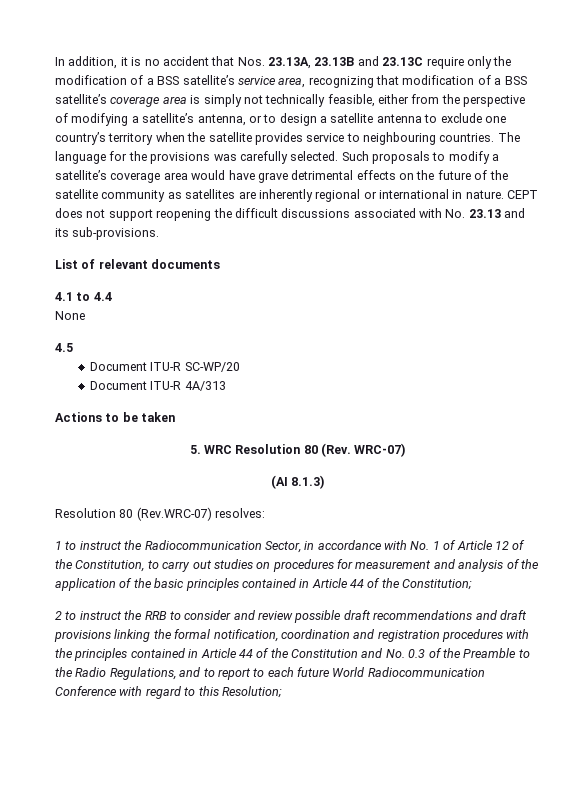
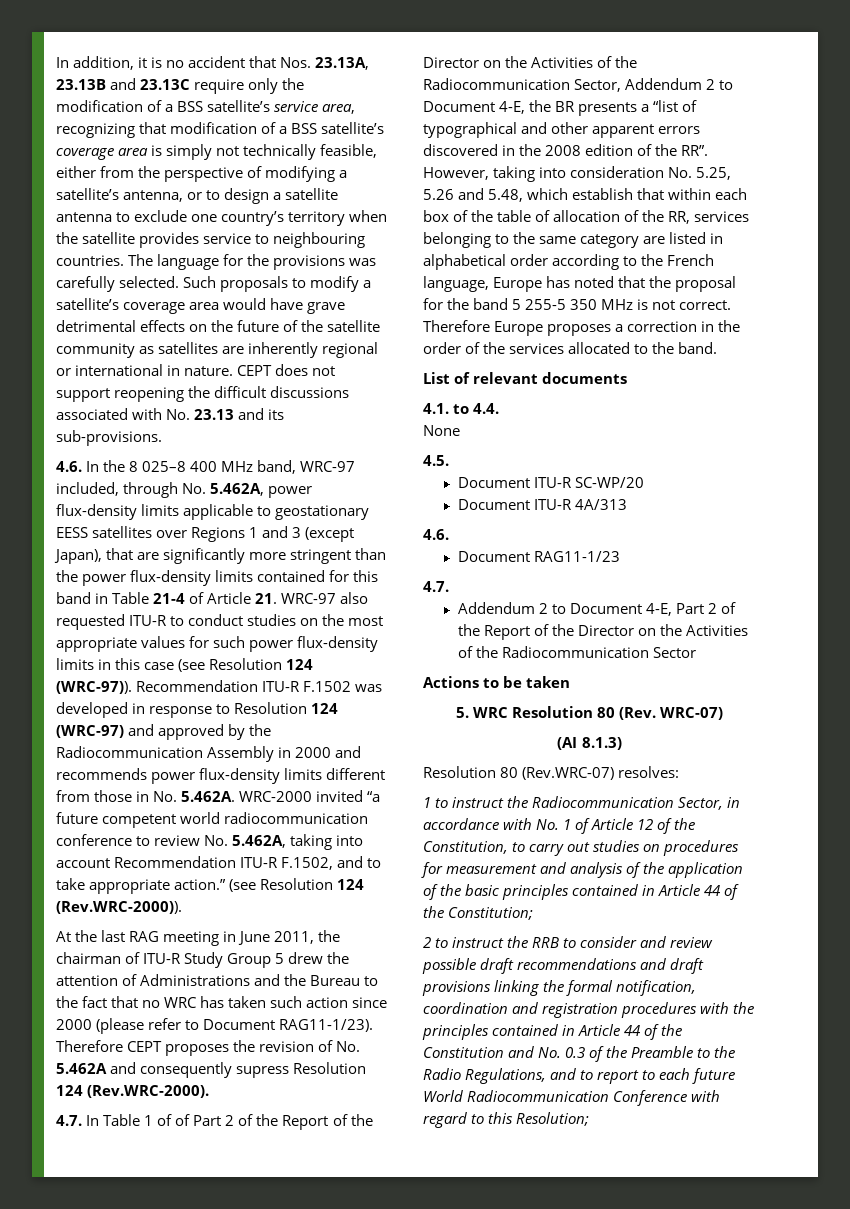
+ 4.6. In the 8 025–8 400 MHz band, WRC-97 included, through No. 5.462A, power flux-density limits applicable to geostationary EESS satellites over Regions 1 and 3 (except Japan), that are significantly more stringent than the power flux-density limits contained for this band in Table 21-4 of Article 21. WRC-97 also requested ITU-R to conduct studies on the most appropriate values for such power flux-density limits in this case (see Resolution 124 (WRC-97)). Recommendation ITU-R F.1502 was developed in response to Resolution 124 (WRC-97) and approved by the Radiocommunication Assembly in 2000 and recommends power flux-density limits different from those in No. 5.462A. WRC-2000 invited “a future competent world radiocommunication conference to review No. 5.462A, taking into account Recommendation ITU-R F.1502, and to take appropriate action.” (see Resolution 124 (Rev.WRC-2000)).
+ At the last RAG meeting in June 2011, the chairman of ITU-R Study Group 5 drew the attention of Administrations and the Bureau to the fact that no WRC has taken such action since 2000 (please refer to Document RAG11-1/23). Therefore CEPT proposes the revision of No. 5.462A and consequently supress Resolution 124 (Rev.WRC-2000).
+ 4.7. In Table 1 of of Part 2 of the Report of the Director on the Activities of the Radiocommunication Sector, Addendum 2 to Document 4-E, the BR presents a “list of typographical and other apparent errors discovered in the 2008 edition of the RR”. However, taking into consideration No. 5.25, 5.26 and 5.48, which establish that within each box of the table of allocation of the RR, services belonging to the same category are listed in alphabetical order according to the French language, Europe has noted that the proposal for the band 5 255-5 350 MHz is not correct. Therefore Europe proposes a correction in the order of the services allocated to the band.
- 4.1 to 4.4
+ 4.1. to 4.4.
- 4.5
+ 4.5.
  Document ITU-R 4A/313
+ 4.6.
+ Document RAG11-1/23
+ 4.7.
+ Addendum 2 to Document 4-E, Part 2 of the Report of the Director on the Activities of the Radiocommunication Sector

